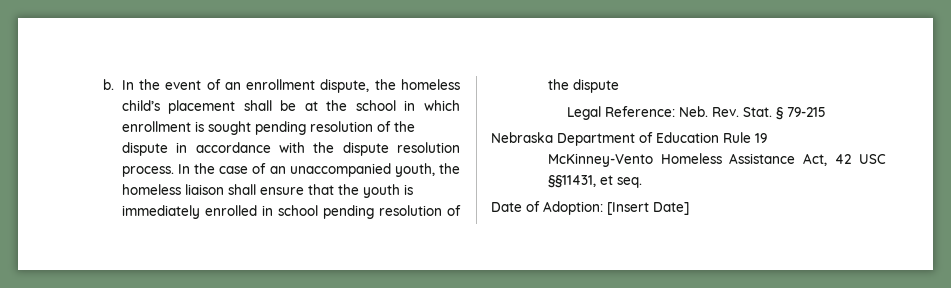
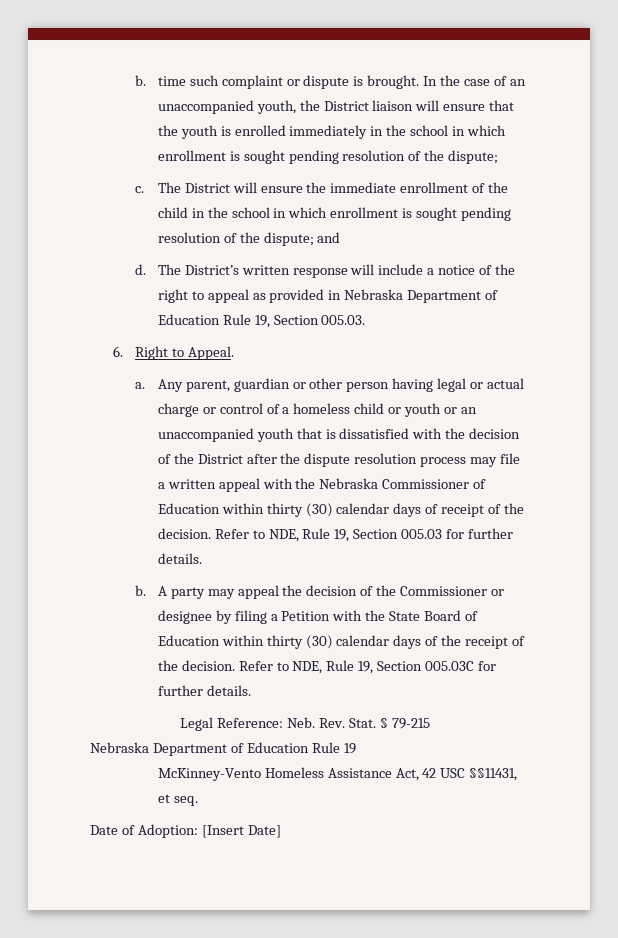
- b. In the event of an enrollment dispute, the homeless child’s placement shall be at the school in which enrollment is sought pending resolution of the dispute in accordance with the dispute resolution process. In the case of an unaccompanied youth, the homeless liaison shall ensure that the youth is immediately enrolled in school pending resolution of the dispute
+ b. time such complaint or dispute is brought. In the case of an unaccompanied youth, the District liaison will ensure that the youth is enrolled immediately in the school in which enrollment is sought pending resolution of the dispute;
+ c. The District will ensure the immediate enrollment of the child in the school in which enrollment is sought pending resolution of the dispute; and
+ d. The District’s written response will include a notice of the right to appeal as provided in Nebraska Department of Education Rule 19, Section 005.03.
+ 6. Right to Appeal.
+ a. Any parent, guardian or other person having legal or actual charge or control of a homeless child or youth or an unaccompanied youth that is dissatisfied with the decision of the District after the dispute resolution process may file a written appeal with the Nebraska Commissioner of Education within thirty (30) calendar days of receipt of the decision. Refer to NDE, Rule 19, Section 005.03 for further details.
+ b. A party may appeal the decision of the Commissioner or designee by filing a Petition with the State Board of Education within thirty (30) calendar days of the receipt of the decision. Refer to NDE, Rule 19, Section 005.03C for further details.

